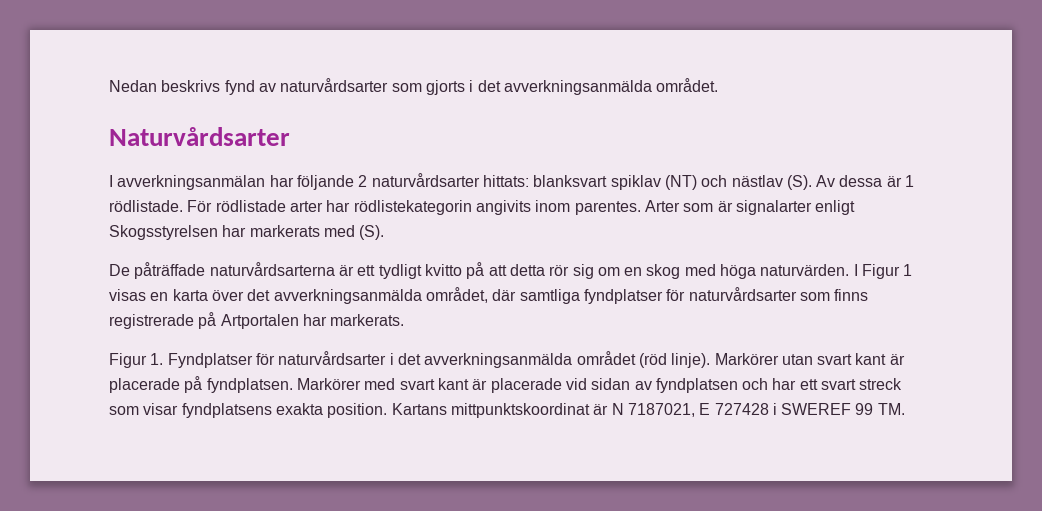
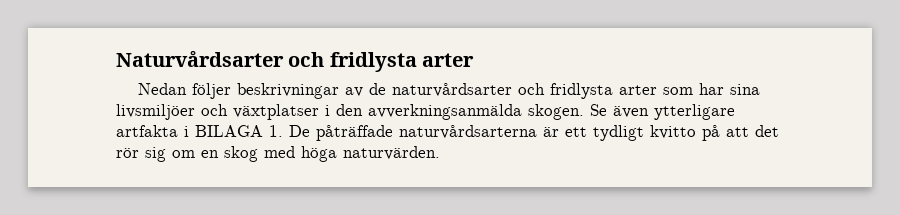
- Nedan beskrivs fynd av naturvårdsarter som gjorts i det avverkningsanmälda området.
- Naturvårdsarter
- I avverkningsanmälan har följande 2 naturvårdsarter hittats: blanksvart spiklav (NT) och nästlav (S). Av dessa är 1 rödlistade. För rödlistade arter har rödlistekategorin angivits inom parentes. Arter som är signalarter enligt Skogsstyrelsen har markerats med (S).
- De påträffade naturvårdsarterna är ett tydligt kvitto på att detta rör sig om en skog med höga naturvärden. I Figur 1 visas en karta över det avverkningsanmälda området, där samtliga fyndplatser för naturvårdsarter som finns registrerade på Artportalen har markerats.
- Figur 1. Fyndplatser för naturvårdsarter i det avverkningsanmälda området (röd linje). Markörer utan svart kant är placerade på fyndplatsen. Markörer med svart kant är placerade vid sidan av fyndplatsen och har ett svart streck som visar fyndplatsens exakta position. Kartans mittpunktskoordinat är N 7187021, E 727428 i SWEREF 99 TM.
+ Naturvårdsarter och fridlysta arter
+ Nedan följer beskrivningar av de naturvårdsarter och fridlysta arter som har sina livsmiljöer och växtplatser i den avverkningsanmälda skogen. Se även ytterligare artfakta i BILAGA 1. De påträffade naturvårdsarterna är ett tydligt kvitto på att det rör sig om en skog med höga naturvärden.

